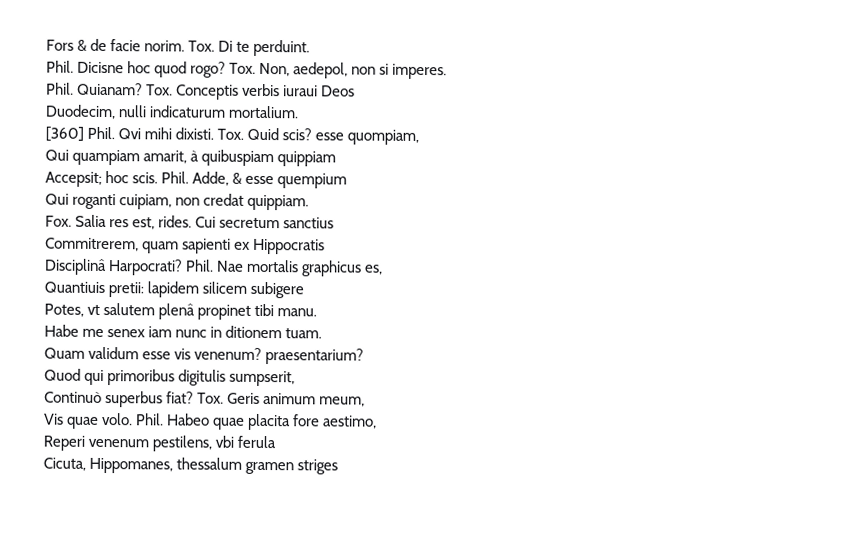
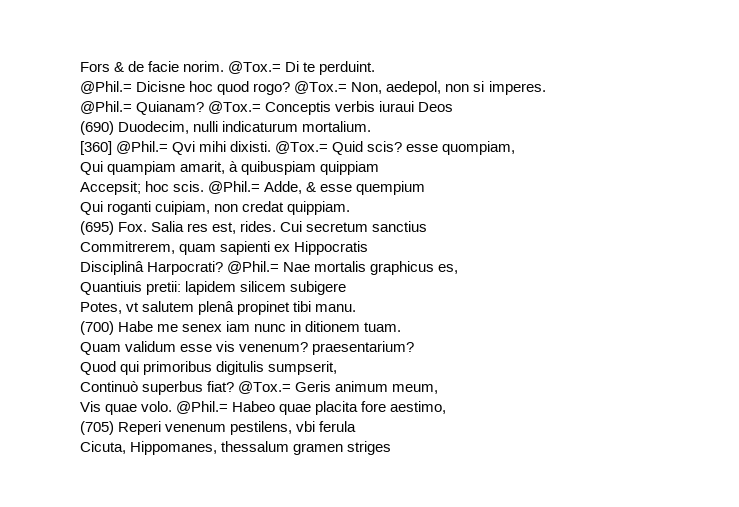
- Tox. Di te perduint.
+ @Tox.= Di te perduint.
- Phil. Dicisne hoc quod rogo?
+ @Phil.= Dicisne hoc quod rogo?
- Tox. Non, aedepol, non si imperes.
+ @Tox.= Non, aedepol, non si imperes.
- Phil. Quianam? Tox. Conceptis verbis iuraui Deos
+ @Phil.= Quianam? @Tox.= Conceptis verbis iuraui Deos
- Duodecim, nulli indicaturum mortalium.
+ (690) Duodecim, nulli indicaturum mortalium.
- [360] Phil. Qvi mihi dixisti.
+ [360] @Phil.= Qvi mihi dixisti.
- Tox. Quid scis? esse quompiam,
+ @Tox.= Quid scis? esse quompiam,
- Phil. Adde, & esse quempium
+ @Phil.= Adde, & esse quempium
- Fox. Salia res est, rides.
+ (695) Fox. Salia res est, rides.
- Phil. Nae mortalis graphicus es,
+ @Phil.= Nae mortalis graphicus es,
- Habe me senex iam nunc in ditionem tuam.
+ (700) Habe me senex iam nunc in ditionem tuam.
- Tox. Geris animum meum,
+ @Tox.= Geris animum meum,
- Phil. Habeo quae placita fore aestimo,
+ @Phil.= Habeo quae placita fore aestimo,
- Reperi venenum pestilens, vbi ferula
+ (705) Reperi venenum pestilens, vbi ferula

